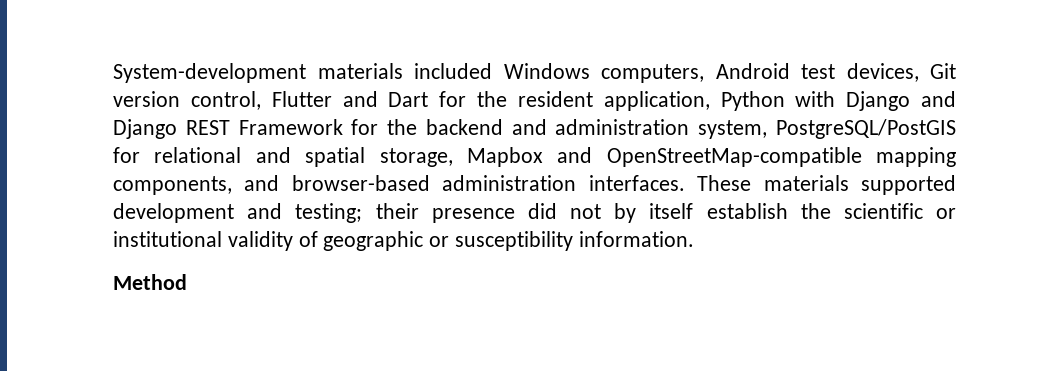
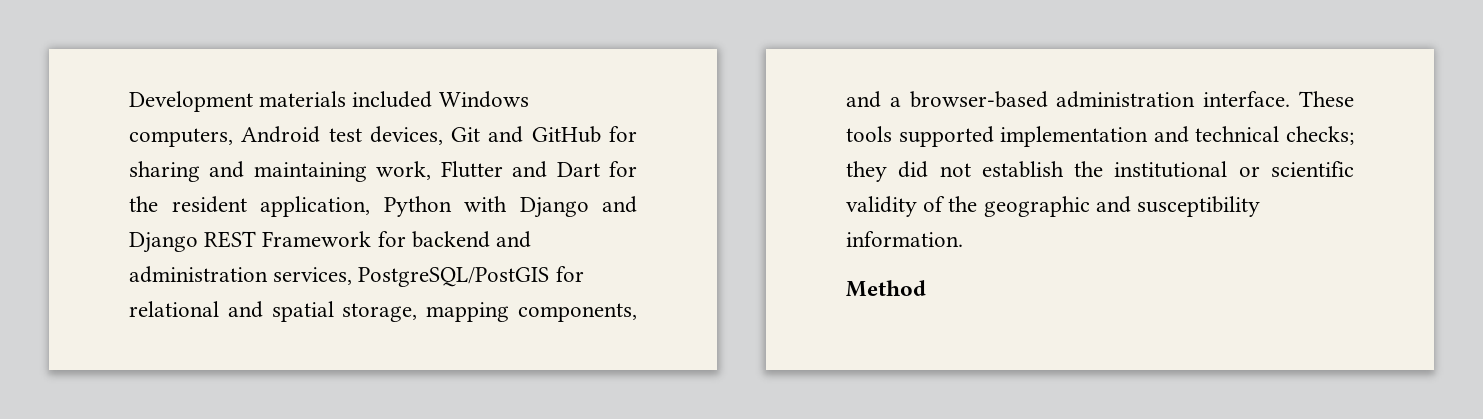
- System-development materials included Windows computers, Android test devices, Git version control, Flutter and Dart for the resident application, Python with Django and Django REST Framework for the backend and administration system, PostgreSQL/PostGIS for relational and spatial storage, Mapbox and OpenStreetMap-compatible mapping components, and browser-based administration interfaces. These materials supported development and testing; their presence did not by itself establish the scientific or institutional validity of geographic or susceptibility information.
+ Development materials included Windows computers, Android test devices, Git and GitHub for sharing and maintaining work, Flutter and Dart for the resident application, Python with Django and Django REST Framework for backend and administration services, PostgreSQL/PostGIS for relational and spatial storage, mapping components, and a browser-based administration interface. These tools supported implementation and technical checks; they did not establish the institutional or scientific validity of the geographic and susceptibility information.

